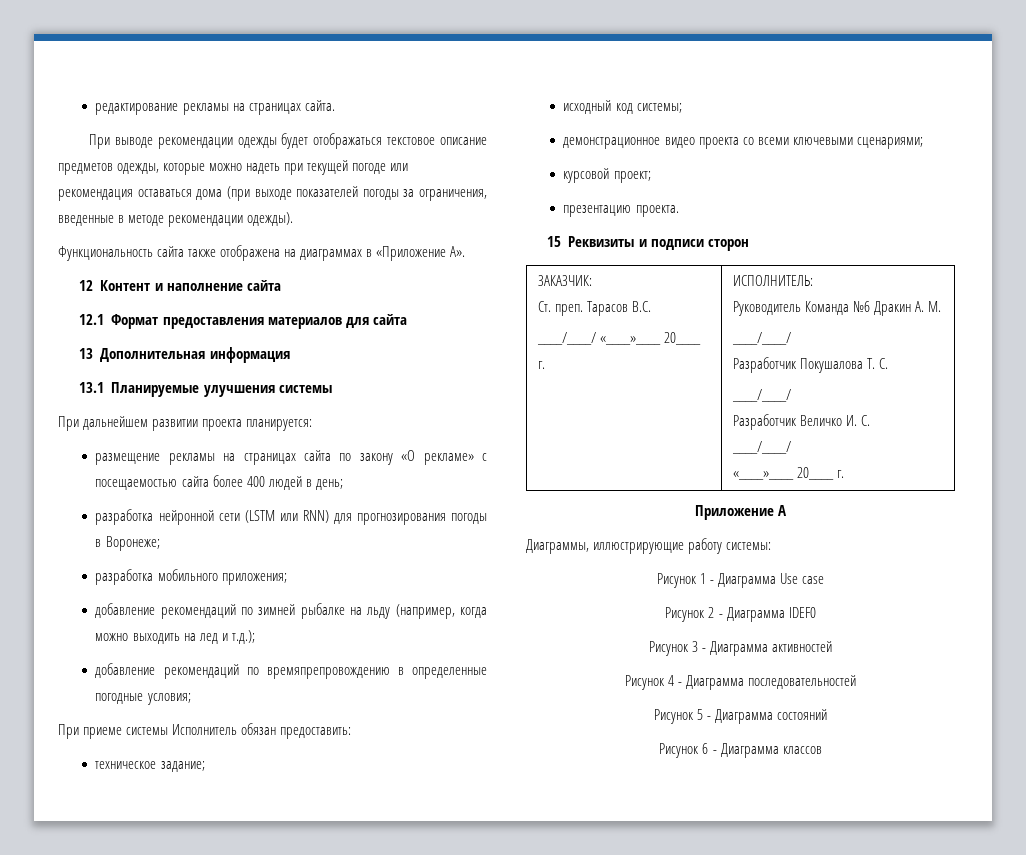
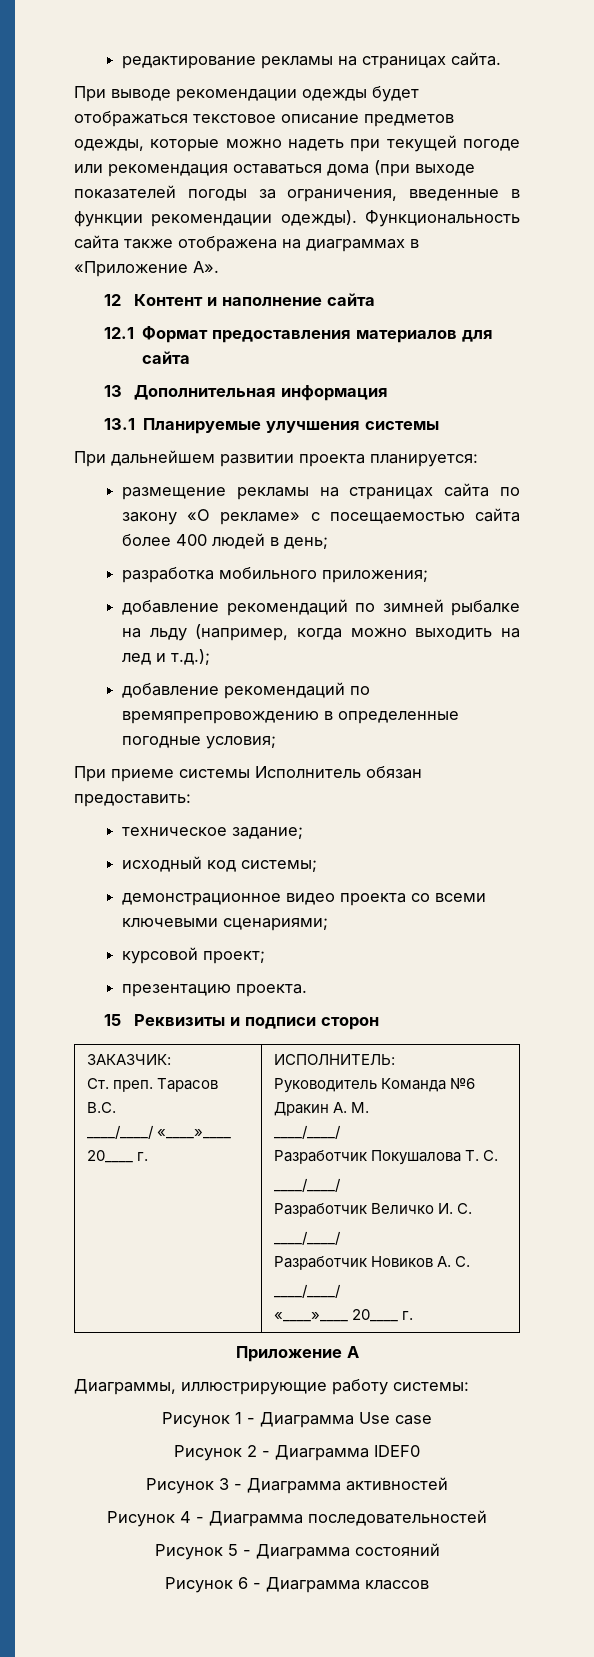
- При выводе рекомендации одежды будет отображаться текстовое описание предметов одежды, которые можно надеть при текущей погоде или рекомендация оставаться дома (при выходе показателей погоды за ограничения, введенные в методе рекомендации одежды).
- Функциональность сайта также отображена на диаграммах в «Приложение А».
+ При выводе рекомендации одежды будет отображаться текстовое описание предметов одежды, которые можно надеть при текущей погоде или рекомендация оставаться дома (при выходе показателей погоды за ограничения, введенные в функции рекомендации одежды). Функциональность сайта также отображена на диаграммах в «Приложение А».
- разработка нейронной сети (LSTM или RNN) для прогнозирования погоды в Воронеже;
  ЗАКАЗЧИК:
  Ст. преп. Тарасов В.С.
  ____/____/ «____»____ 20____ г. | ИСПОЛНИТЕЛЬ:
  Руководитель Команда №6 Дракин А. М.
  ____/____/
  Разработчик Покушалова Т. С.
  ____/____/
  Разработчик Величко И. С.
+ ____/____/
+ Разработчик Новиков А. С.

